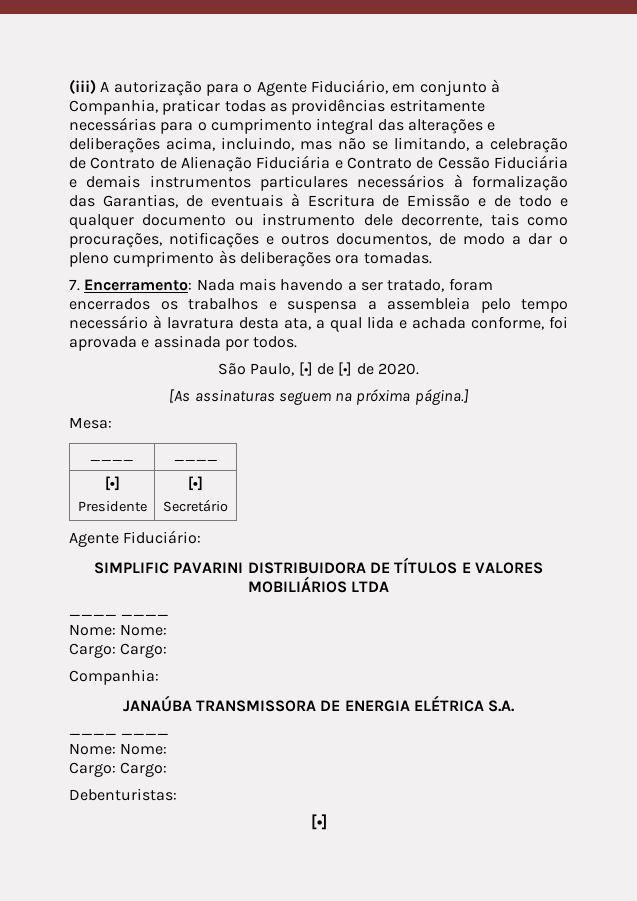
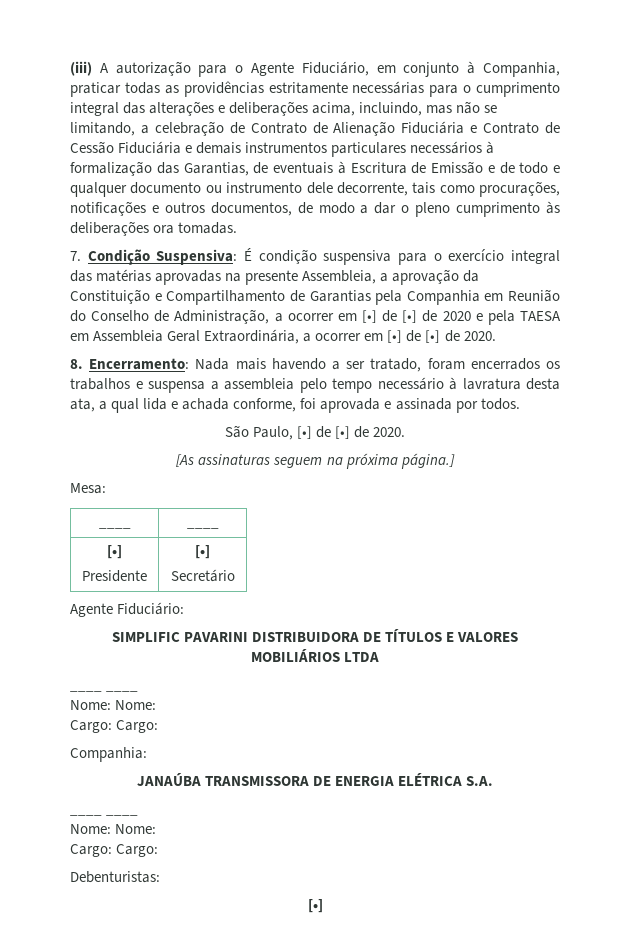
- 7. Encerramento: Nada mais havendo a ser tratado, foram encerrados os trabalhos e suspensa a assembleia pelo tempo necessário à lavratura desta ata, a qual lida e achada conforme, foi aprovada e assinada por todos.
+ 7. Condição Suspensiva: É condição suspensiva para o exercício integral das matérias aprovadas na presente Assembleia, a aprovação da Constituição e Compartilhamento de Garantias pela Companhia em Reunião do Conselho de Administração, a ocorrer em [•] de [•] de 2020 e pela TAESA em Assembleia Geral Extraordinária, a ocorrer em [•] de [•] de 2020.
+ 8. Encerramento: Nada mais havendo a ser tratado, foram encerrados os trabalhos e suspensa a assembleia pelo tempo necessário à lavratura desta ata, a qual lida e achada conforme, foi aprovada e assinada por todos.

